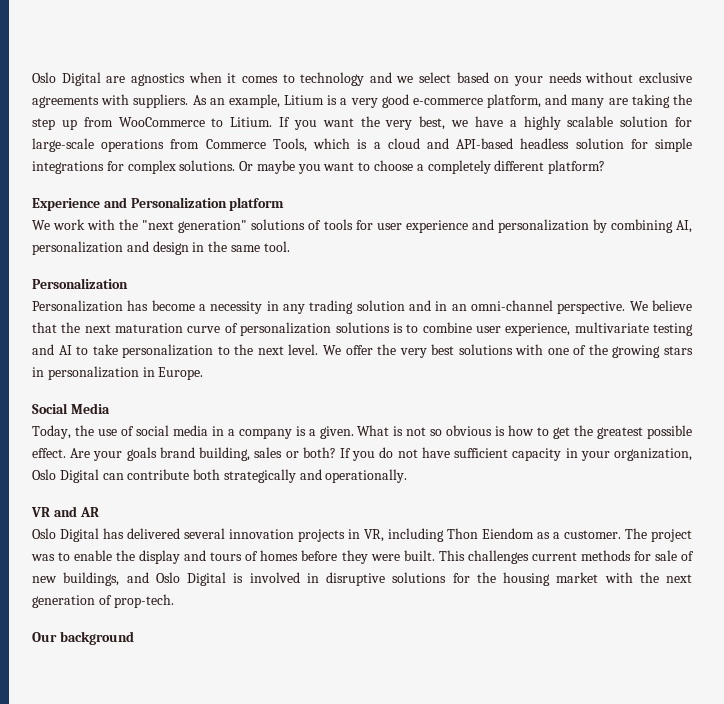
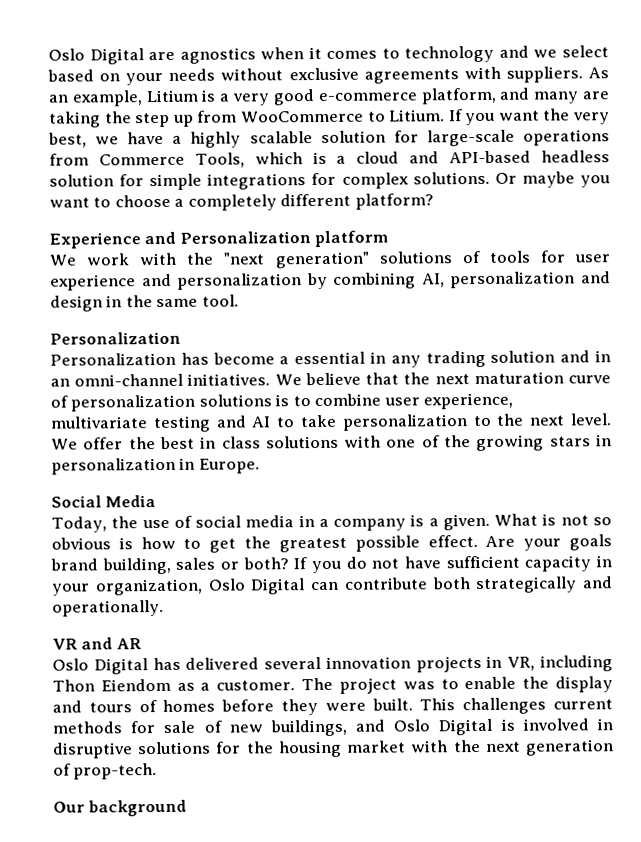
- Personalization has become a necessity in any trading solution and in an omni-channel perspective.
+ Personalization has become a essential in any trading solution and in an omni-channel initiatives.
- We offer the very best solutions with one of the growing stars in personalization in Europe.
+ We offer the best in class solutions with one of the growing stars in personalization in Europe.

